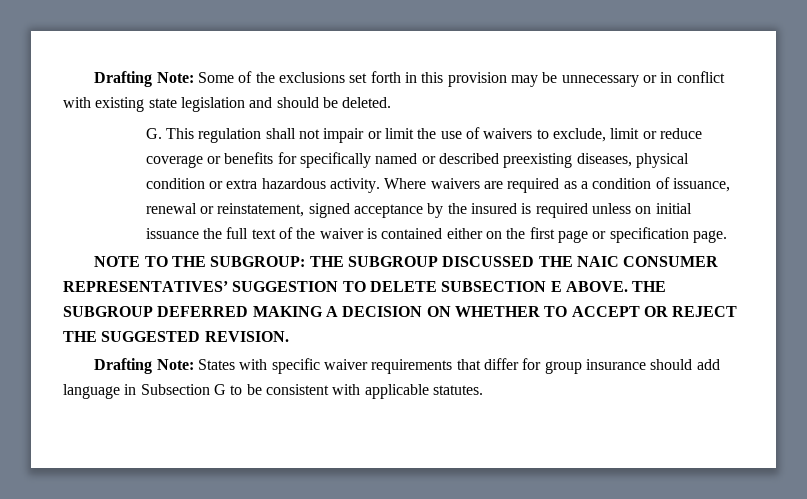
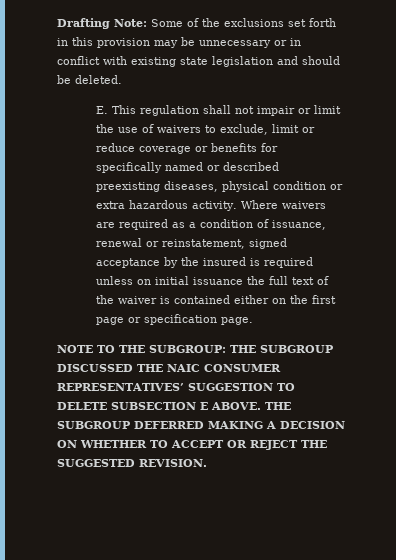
- G. This regulation shall not impair or limit the use of waivers to exclude, limit or reduce coverage or benefits for specifically named or described preexisting diseases, physical condition or extra hazardous activity.
+ E. This regulation shall not impair or limit the use of waivers to exclude, limit or reduce coverage or benefits for specifically named or described preexisting diseases, physical condition or extra hazardous activity.
- Drafting Note: States with specific waiver requirements that differ for group insurance should add language in Subsection G to be consistent with applicable statutes.

